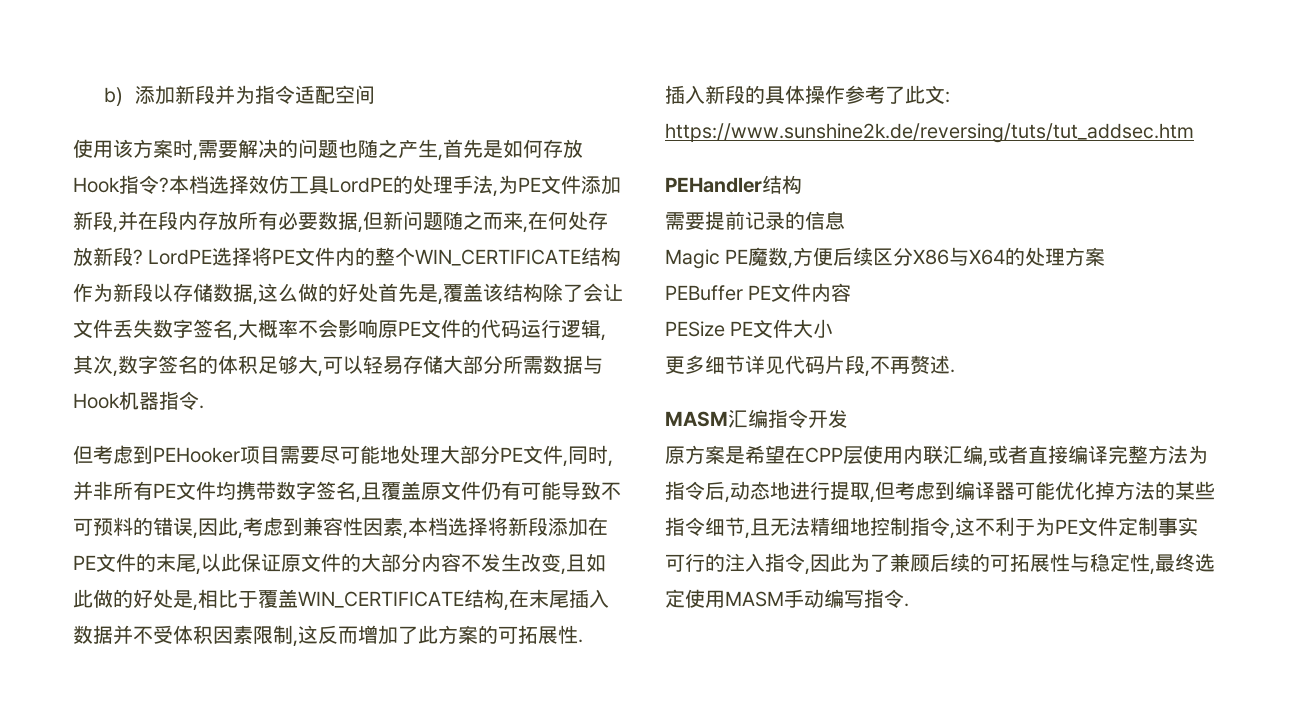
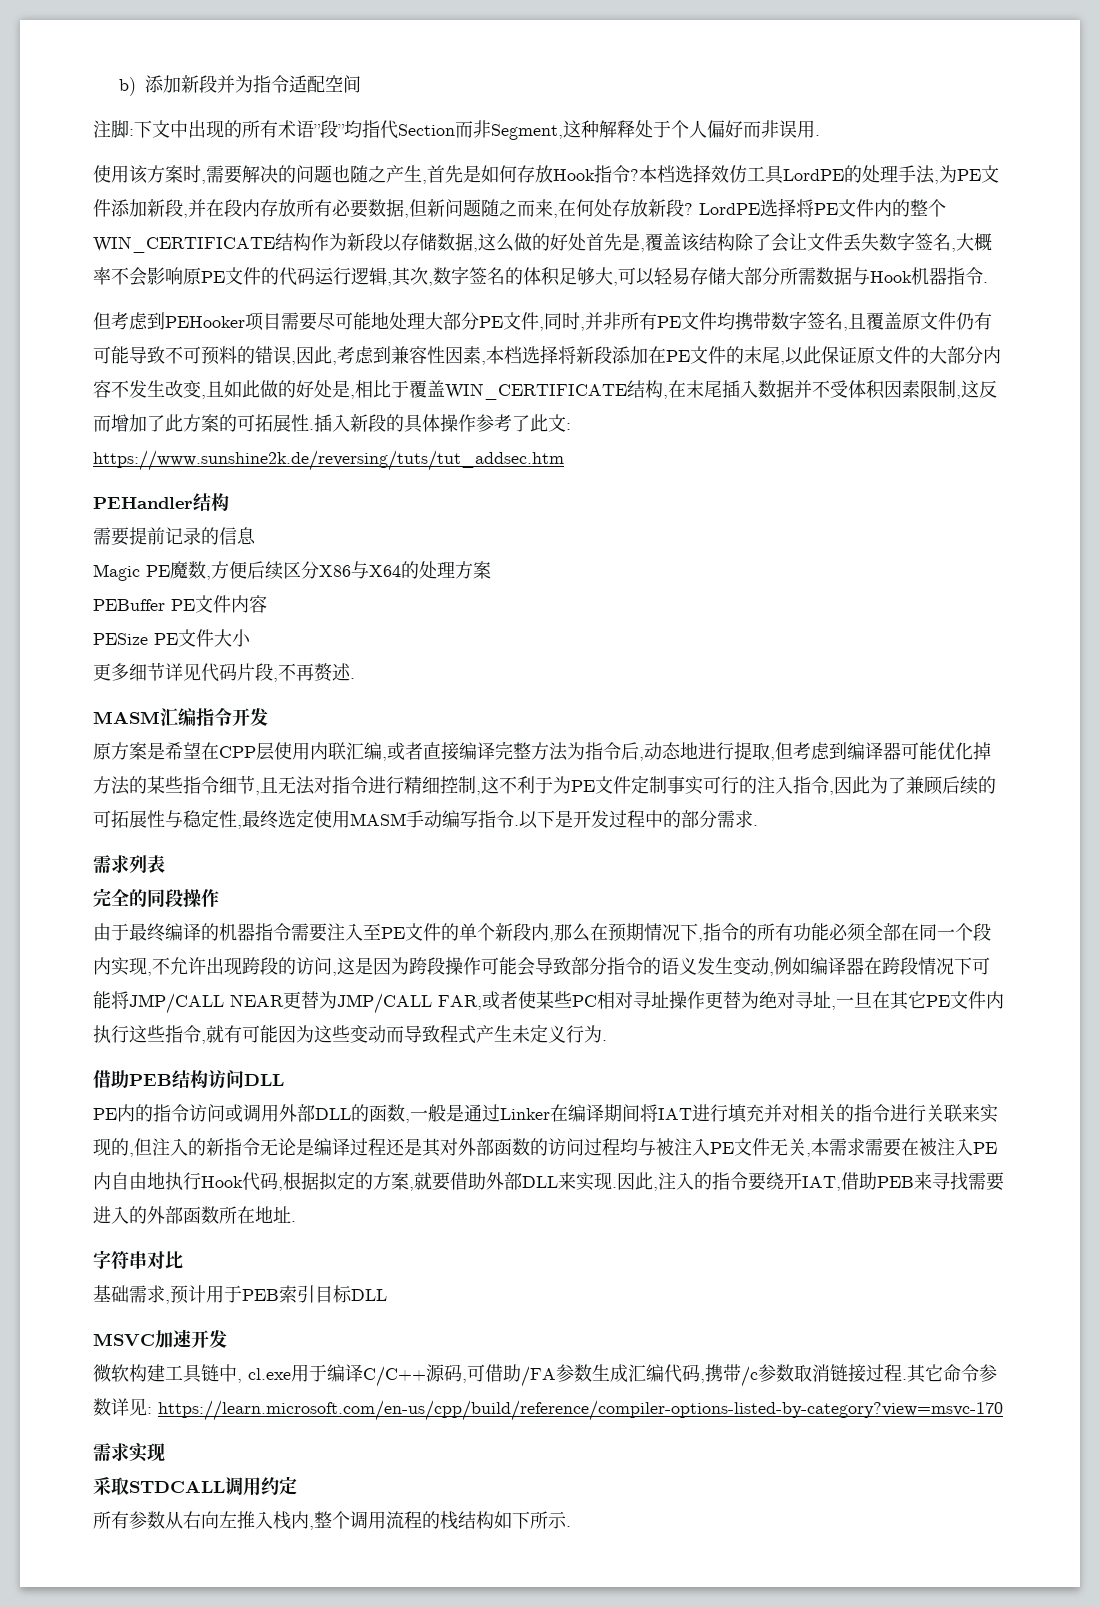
+ 注脚:下文中出现的所有术语”段”均指代Section而非Segment,这种解释处于个人偏好而非误用.
- 但考虑到PEHooker项目需要尽可能地处理大部分PE文件,同时,并非所有PE文件均携带数字签名,且覆盖原文件仍有可能导致不可预料的错误,因此,考虑到兼容性因素,本档选择将新段添加在PE文件的末尾,以此保证原文件的大部分内容不发生改变,且如此做的好处是,相比于覆盖WIN_CERTIFICATE结构,在末尾插入数据并不受体积因素限制,这反而增加了此方案的可拓展性.
- 插入新段的具体操作参考了此文:
+ 但考虑到PEHooker项目需要尽可能地处理大部分PE文件,同时,并非所有PE文件均携带数字签名,且覆盖原文件仍有可能导致不可预料的错误,因此,考虑到兼容性因素,本档选择将新段添加在PE文件的末尾,以此保证原文件的大部分内容不发生改变,且如此做的好处是,相比于覆盖WIN_CERTIFICATE结构,在末尾插入数据并不受体积因素限制,这反而增加了此方案的可拓展性.插入新段的具体操作参考了此文:
- 原方案是希望在CPP层使用内联汇编,或者直接编译完整方法为指令后,动态地进行提取,但考虑到编译器可能优化掉方法的某些指令细节,且无法精细地控制指令,这不利于为PE文件定制事实可行的注入指令,因此为了兼顾后续的可拓展性与稳定性,最终选定使用MASM手动编写指令.
+ 原方案是希望在CPP层使用内联汇编,或者直接编译完整方法为指令后,动态地进行提取,但考虑到编译器可能优化掉方法的某些指令细节,且无法对指令进行精细控制,这不利于为PE文件定制事实可行的注入指令,因此为了兼顾后续的可拓展性与稳定性,最终选定使用MASM手动编写指令.
+ 以下是开发过程中的部分需求.
+ 需求列表
+ 完全的同段操作
+ 由于最终编译的机器指令需要注入至PE文件的单个新段内,那么在预期情况下,指令的所有功能必须全部在同一个段内实现,不允许出现跨段的访问,这是因为跨段操作可能会导致部分指令的语义发生变动,例如编译器在跨段情况下可能将JMP/CALL NEAR更替为JMP/CALL FAR,或者使某些PC相对寻址操作更替为绝对寻址,一旦在其它PE文件内执行这些指令,就有可能因为这些变动而导致程式产生未定义行为.
+ 借助PEB结构访问DLL
+ PE内的指令访问或调用外部DLL的函数,一般是通过Linker在编译期间将IAT进行填充并对相关的指令进行关联来实现的,但注入的新指令无论是编译过程还是其对外部函数的访问过程均与被注入PE文件无关,本需求需要在被注入PE内自由地执行Hook代码,根据拟定的方案,就要借助外部DLL来实现.因此,注入的指令要绕开IAT,借助PEB来寻找需要进入的外部函数所在地址.
+ 字符串对比
+ 基础需求,预计用于PEB索引目标DLL
+ MSVC加速开发
+ 微软构建工具链中, cl.exe用于编译C/C++源码,可借助/FA参数生成汇编代码,携带/c参数取消链接过程.其它命令参数详见: https://learn.microsoft.com/en-us/cpp/build/reference/compiler-options-listed-by-category?view=msvc-170
+ 需求实现
+ 采取STDCALL调用约定
+ 所有参数从右向左推入栈内,整个调用流程的栈结构如下所示.

